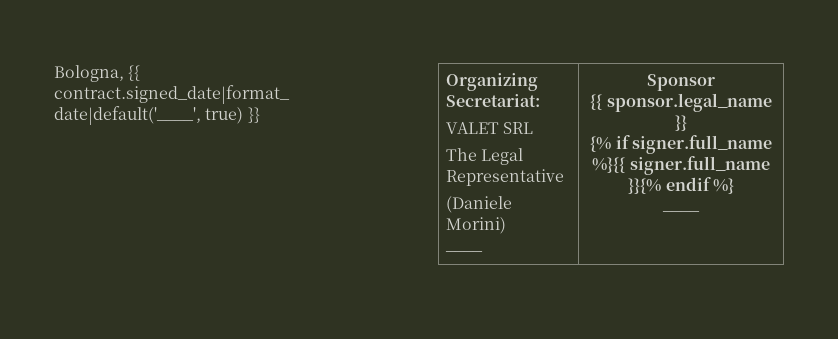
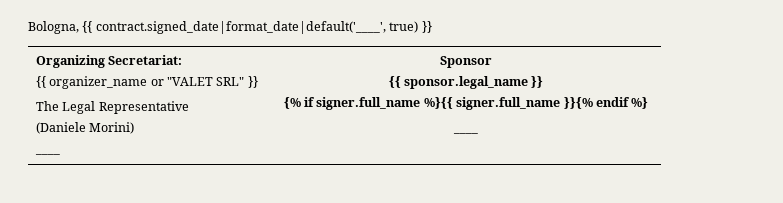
  Organizing Secretariat:
- VALET SRL
+ {{ organizer_name or "VALET SRL" }}

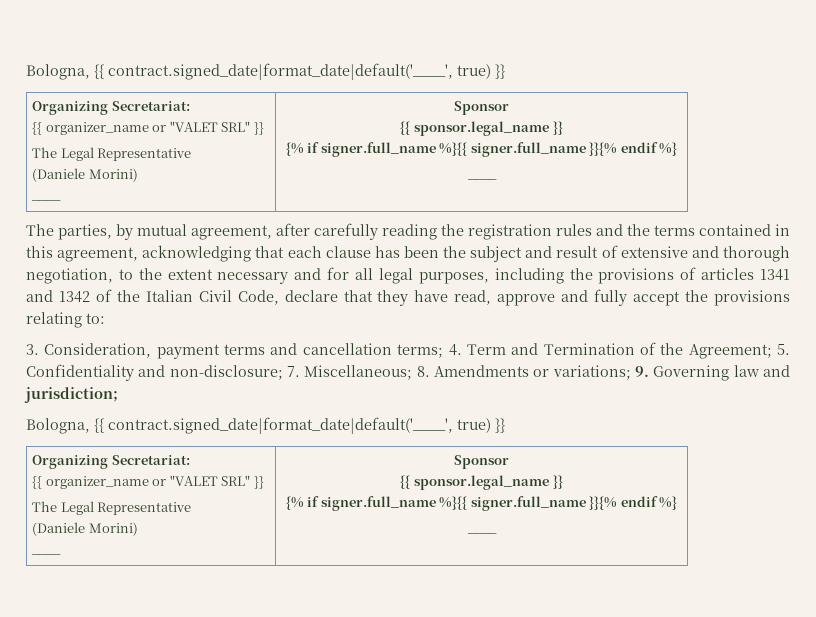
+ The parties, by mutual agreement, after carefully reading the registration rules and the terms contained in this agreement, acknowledging that each clause has been the subject and result of extensive and thorough negotiation, to the extent necessary and for all legal purposes, including the provisions of articles 1341 and 1342 of the Italian Civil Code, declare that they have read, approve and fully accept the provisions relating to:
+ 3. Consideration, payment terms and cancellation terms; 4. Term and Termination of the Agreement; 5. Confidentiality and non-disclosure; 7. Miscellaneous; 8. Amendments or variations; 9. Governing law and jurisdiction;
+ Bologna, {{ contract.signed_date|format_date|default('____', true) }}
+ Organizing Secretariat:
+ {{ organizer_name or "VALET SRL" }}
+ The Legal Representative
+ (Daniele Morini)
+ ____ | Sponsor
+ {{ sponsor.legal_name }}
+ {% if signer.full_name %}{{ signer.full_name }}{% endif %}
+ ____

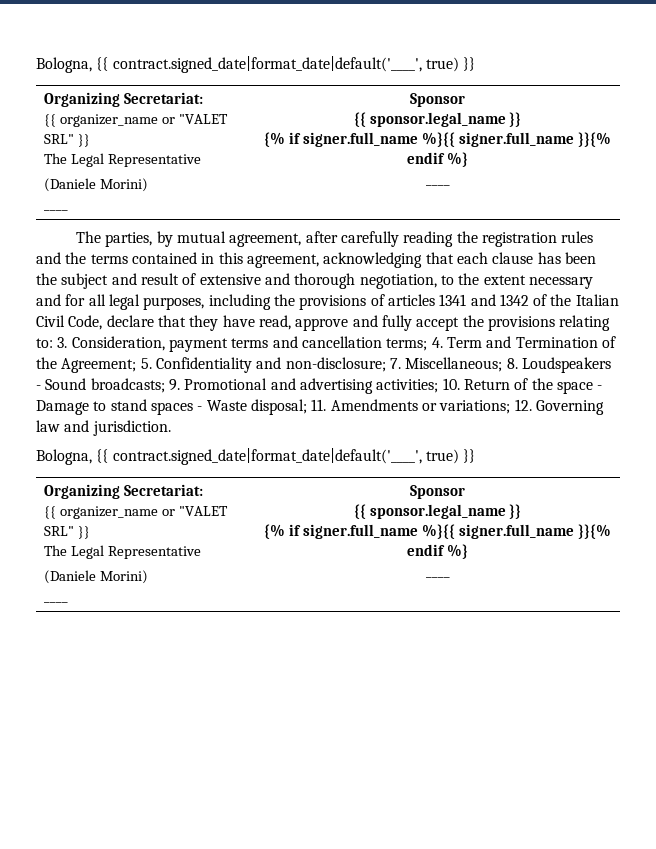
- The parties, by mutual agreement, after carefully reading the registration rules and the terms contained in this agreement, acknowledging that each clause has been the subject and result of extensive and thorough negotiation, to the extent necessary and for all legal purposes, including the provisions of articles 1341 and 1342 of the Italian Civil Code, declare that they have read, approve and fully accept the provisions relating to:
- 3. Consideration, payment terms and cancellation terms;
+ The parties, by mutual agreement, after carefully reading the registration rules and the terms contained in this agreement, acknowledging that each clause has been the subject and result of extensive and thorough negotiation, to the extent necessary and for all legal purposes, including the provisions of articles 1341 and 1342 of the Italian Civil Code, declare that they have read, approve and fully accept the provisions relating to: 3. Consideration, payment terms and cancellation terms;
- 8. Amendments or variations;
+ 8. Loudspeakers - Sound broadcasts; 9. Promotional and advertising activities; 10. Return of the space - Damage to stand spaces - Waste disposal; 11. Amendments or variations;
- 9. Governing law and jurisdiction;
+ 12. Governing law and jurisdiction.

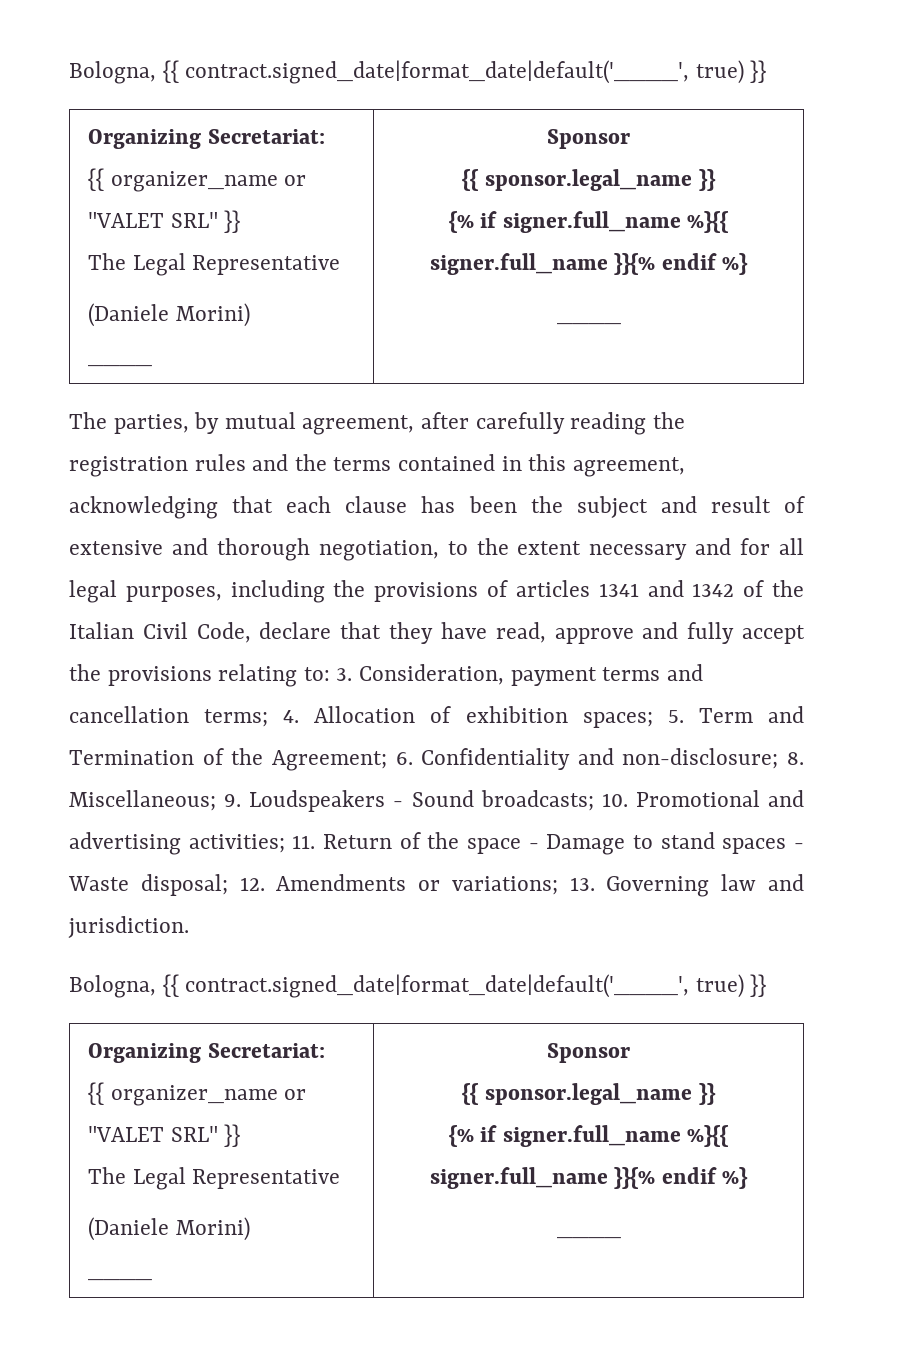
- 4. Term and Termination of the Agreement;
+ 4. Allocation of exhibition spaces; 5. Term and Termination of the Agreement;
- 5. Confidentiality and non-disclosure;
+ 6. Confidentiality and non-disclosure;
- 7. Miscellaneous; 8. Loudspeakers - Sound broadcasts;
+ 8. Miscellaneous; 9. Loudspeakers - Sound broadcasts;
- 9. Promotional and advertising activities;
+ 10. Promotional and advertising activities;
- 10. Return of the space - Damage to stand spaces - Waste disposal;
+ 11. Return of the space - Damage to stand spaces - Waste disposal;
- 11. Amendments or variations;
+ 12. Amendments or variations;
- 12. Governing law and jurisdiction.
+ 13. Governing law and jurisdiction.

